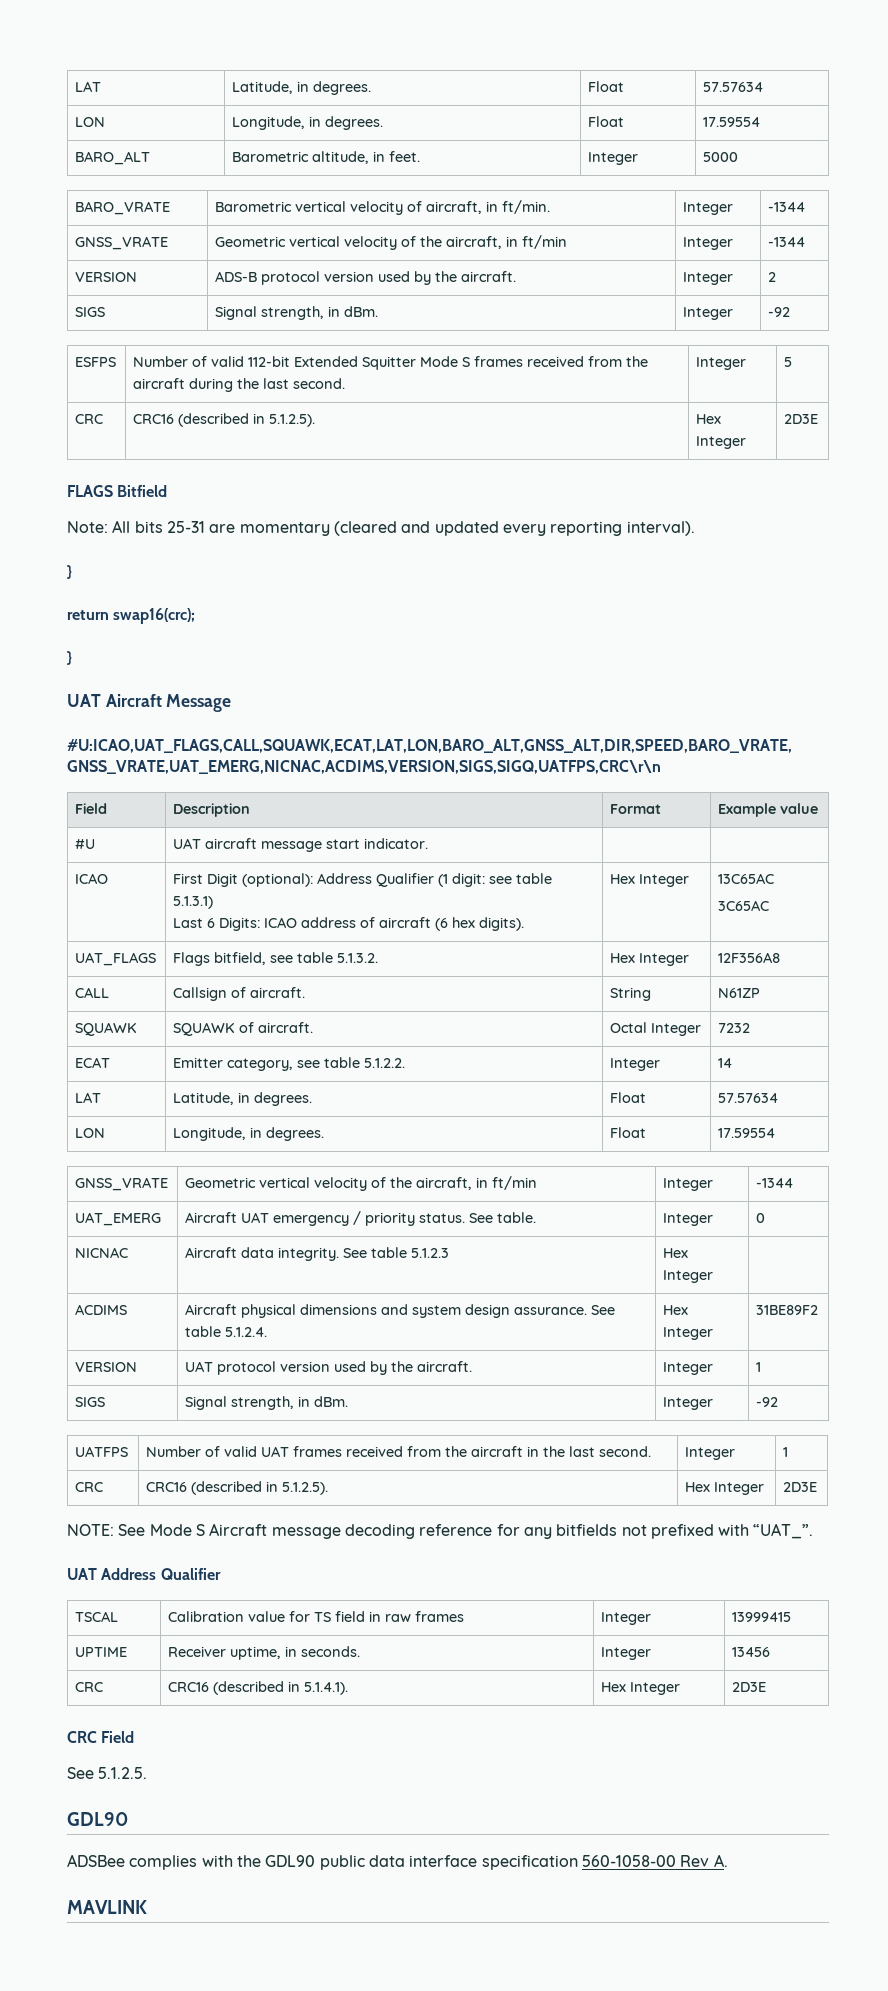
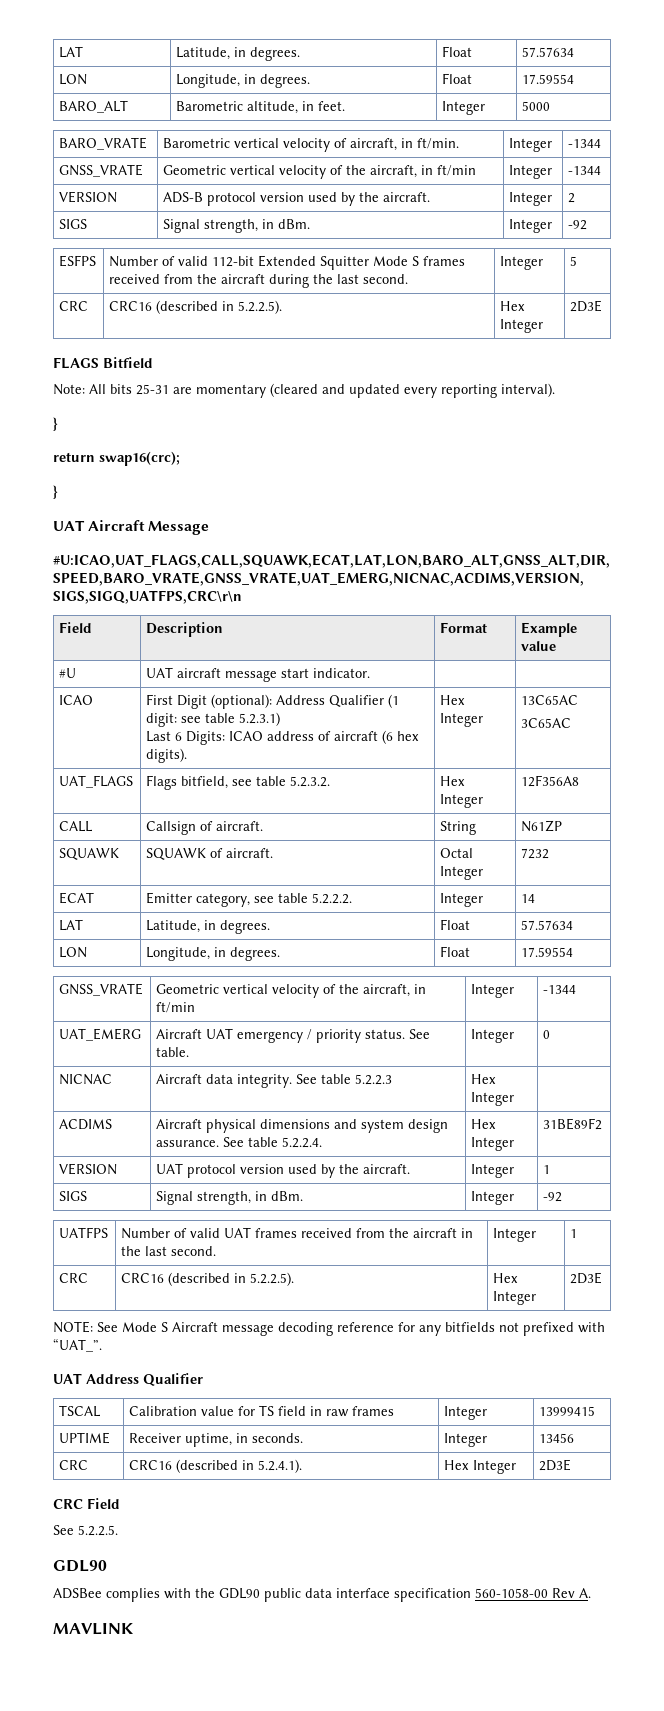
  ESFPS | Number of valid 112-bit Extended Squitter Mode S frames received from the aircraft during the last second. | Integer | 5
- CRC | CRC16 (described in 5.1.2.5). | Hex Integer | 2D3E
+ CRC | CRC16 (described in 5.2.2.5). | Hex Integer | 2D3E
- ICAO | First Digit (optional): Address Qualifier (1 digit: see table 5.1.3.1)
+ ICAO | First Digit (optional): Address Qualifier (1 digit: see table 5.2.3.1)
- UAT_FLAGS | Flags bitfield, see table 5.1.3.2. | Hex Integer | 12F356A8
+ UAT_FLAGS | Flags bitfield, see table 5.2.3.2. | Hex Integer | 12F356A8
- ECAT | Emitter category, see table 5.1.2.2. | Integer | 14
+ ECAT | Emitter category, see table 5.2.2.2. | Integer | 14
- NICNAC | Aircraft data integrity. See table 5.1.2.3 | Hex Integer |
+ NICNAC | Aircraft data integrity. See table 5.2.2.3 | Hex Integer |
- ACDIMS | Aircraft physical dimensions and system design assurance. See table 5.1.2.4. | Hex Integer | 31BE89F2
+ ACDIMS | Aircraft physical dimensions and system design assurance. See table 5.2.2.4. | Hex Integer | 31BE89F2
  UATFPS | Number of valid UAT frames received from the aircraft in the last second. | Integer | 1
- CRC | CRC16 (described in 5.1.2.5). | Hex Integer | 2D3E
+ CRC | CRC16 (described in 5.2.2.5). | Hex Integer | 2D3E
- CRC | CRC16 (described in 5.1.4.1). | Hex Integer | 2D3E
+ CRC | CRC16 (described in 5.2.4.1). | Hex Integer | 2D3E
- See 5.1.2.5.
+ See 5.2.2.5.

